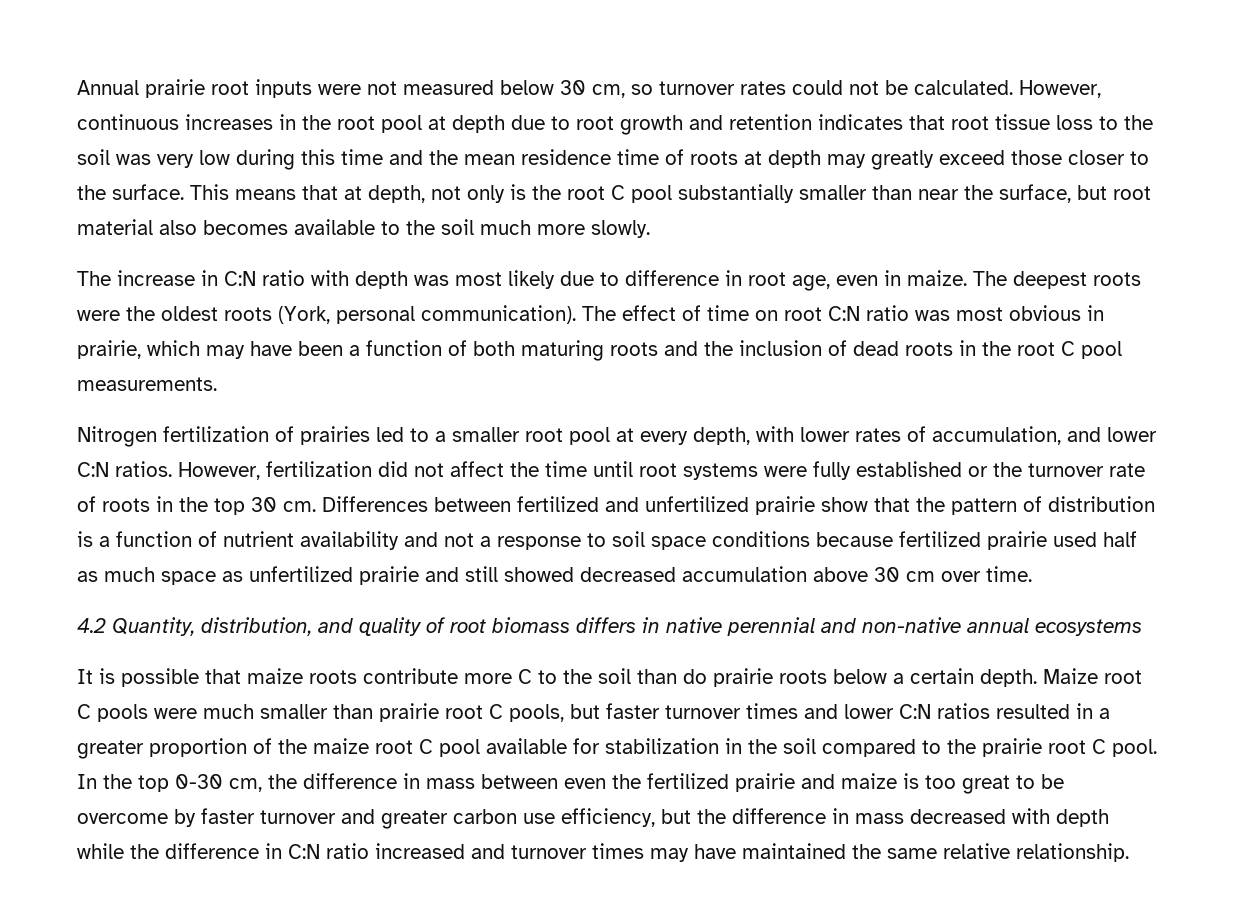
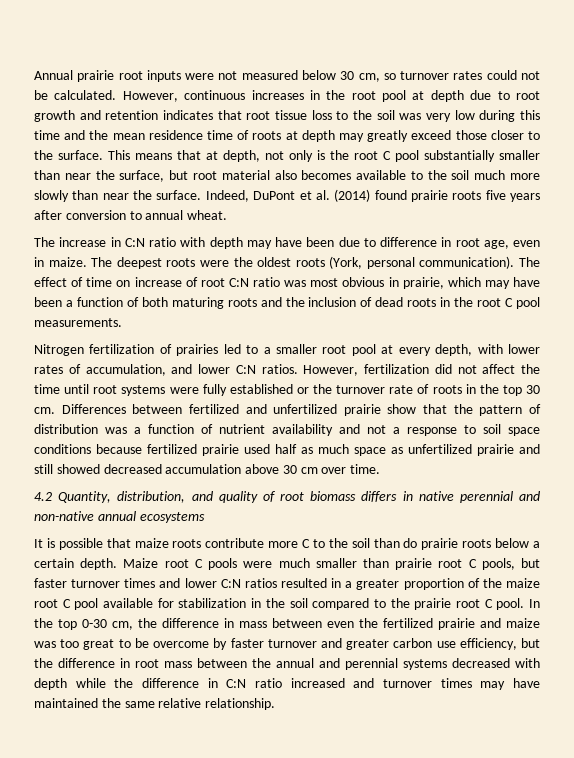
- This means that at depth, not only is the root C pool substantially smaller than near the surface, but root material also becomes available to the soil much more slowly.
+ This means that at depth, not only is the root C pool substantially smaller than near the surface, but root material also becomes available to the soil much more slowly than near the surface. Indeed, DuPont et al. (2014) found prairie roots five years after conversion to annual wheat.
- The increase in C:N ratio with depth was most likely due to difference in root age, even in maize.
+ The increase in C:N ratio with depth may have been due to difference in root age, even in maize.
- The effect of time on root C:N ratio was most obvious in prairie, which may have been a function of both maturing roots and the inclusion of dead roots in the root C pool measurements.
+ The effect of time on increase of root C:N ratio was most obvious in prairie, which may have been a function of both maturing roots and the inclusion of dead roots in the root C pool measurements.
- Differences between fertilized and unfertilized prairie show that the pattern of distribution is a function of nutrient availability and not a response to soil space conditions because fertilized prairie used half as much space as unfertilized prairie and still showed decreased accumulation above 30 cm over time.
+ Differences between fertilized and unfertilized prairie show that the pattern of distribution was a function of nutrient availability and not a response to soil space conditions because fertilized prairie used half as much space as unfertilized prairie and still showed decreased accumulation above 30 cm over time.
- In the top 0-30 cm, the difference in mass between even the fertilized prairie and maize is too great to be overcome by faster turnover and greater carbon use efficiency, but the difference in mass decreased with depth while the difference in C:N ratio increased and turnover times may have maintained the same relative relationship.
+ In the top 0-30 cm, the difference in mass between even the fertilized prairie and maize was too great to be overcome by faster turnover and greater carbon use efficiency, but the difference in root mass between the annual and perennial systems decreased with depth while the difference in C:N ratio increased and turnover times may have maintained the same relative relationship.

